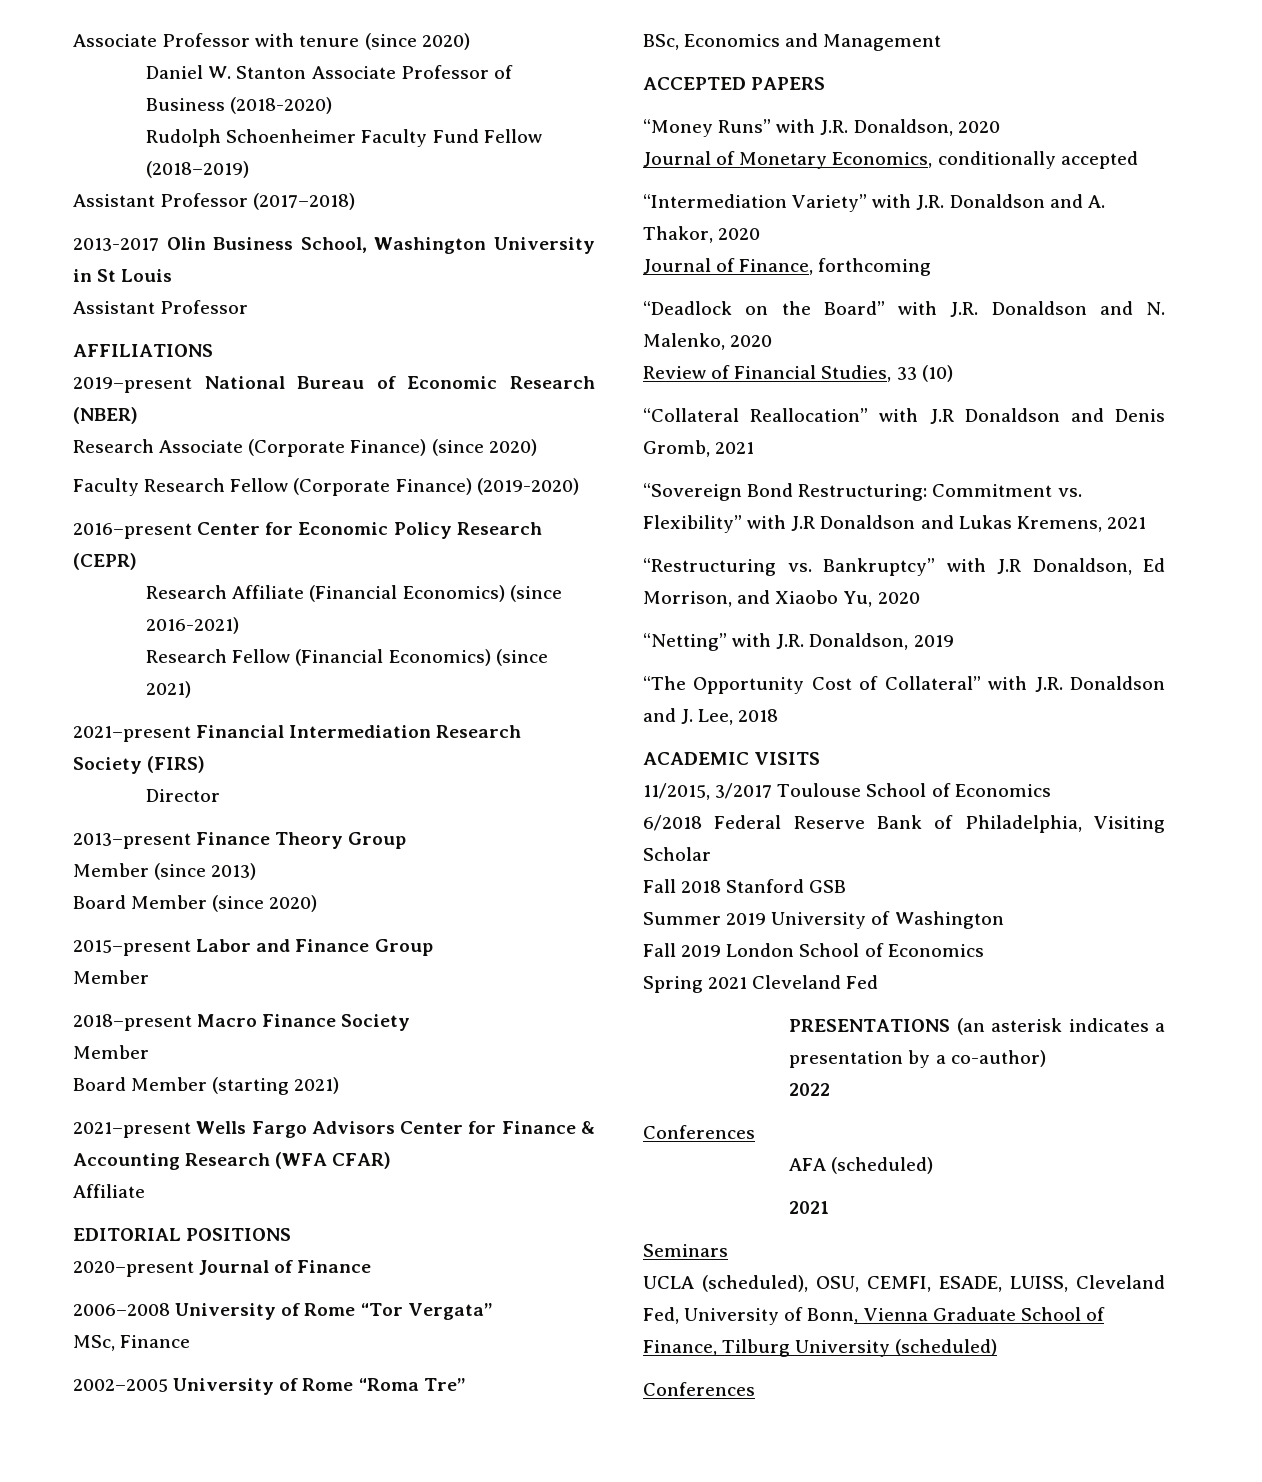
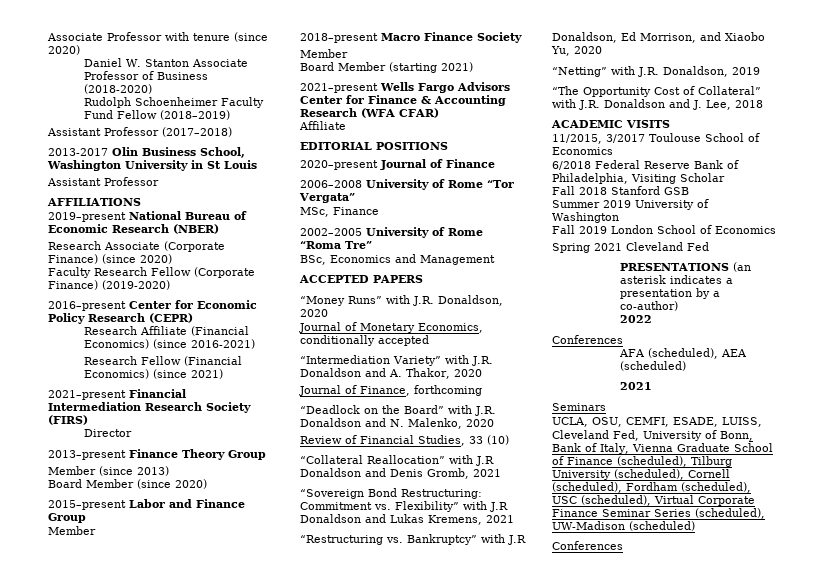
- AFA (scheduled)
+ AFA (scheduled), AEA (scheduled)
- UCLA (scheduled), OSU, CEMFI, ESADE, LUISS, Cleveland Fed, University of Bonn, Vienna Graduate School of Finance, Tilburg University (scheduled)
+ UCLA, OSU, CEMFI, ESADE, LUISS, Cleveland Fed, University of Bonn, Bank of Italy, Vienna Graduate School of Finance (scheduled), Tilburg University (scheduled), Cornell (scheduled), Fordham (scheduled), USC (scheduled), Virtual Corporate Finance Seminar Series (scheduled), UW-Madison (scheduled)

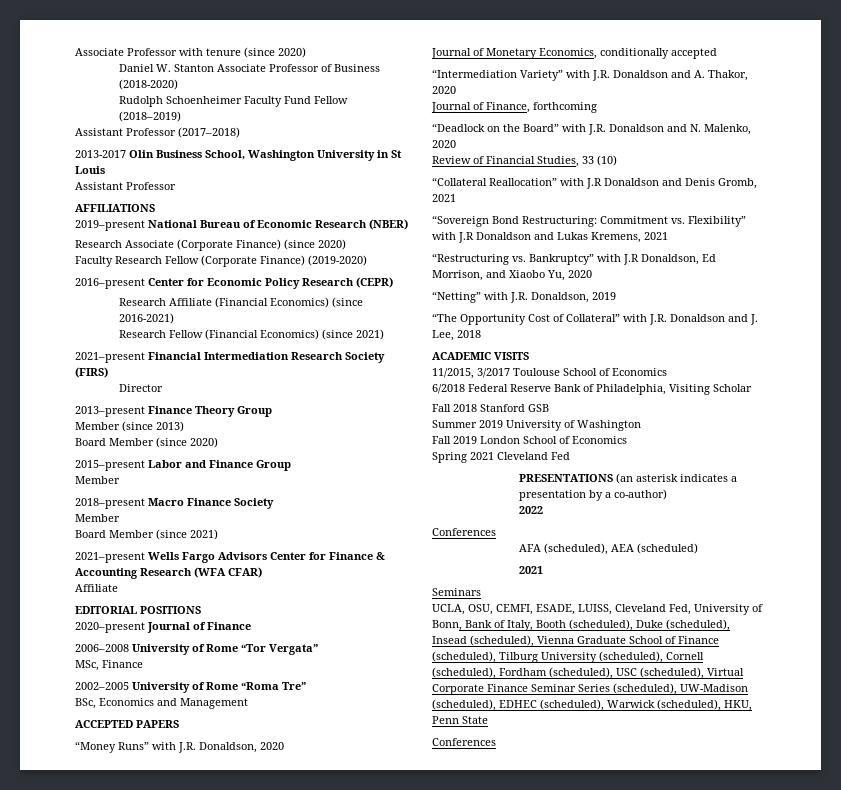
- Board Member (starting 2021)
+ Board Member (since 2021)
- UCLA, OSU, CEMFI, ESADE, LUISS, Cleveland Fed, University of Bonn, Bank of Italy, Vienna Graduate School of Finance (scheduled), Tilburg University (scheduled), Cornell (scheduled), Fordham (scheduled), USC (scheduled), Virtual Corporate Finance Seminar Series (scheduled), UW-Madison (scheduled)
+ UCLA, OSU, CEMFI, ESADE, LUISS, Cleveland Fed, University of Bonn, Bank of Italy, Booth (scheduled), Duke (scheduled), Insead (scheduled), Vienna Graduate School of Finance (scheduled), Tilburg University (scheduled), Cornell (scheduled), Fordham (scheduled), USC (scheduled), Virtual Corporate Finance Seminar Series (scheduled), UW-Madison (scheduled), EDHEC (scheduled), Warwick (scheduled), HKU, Penn State

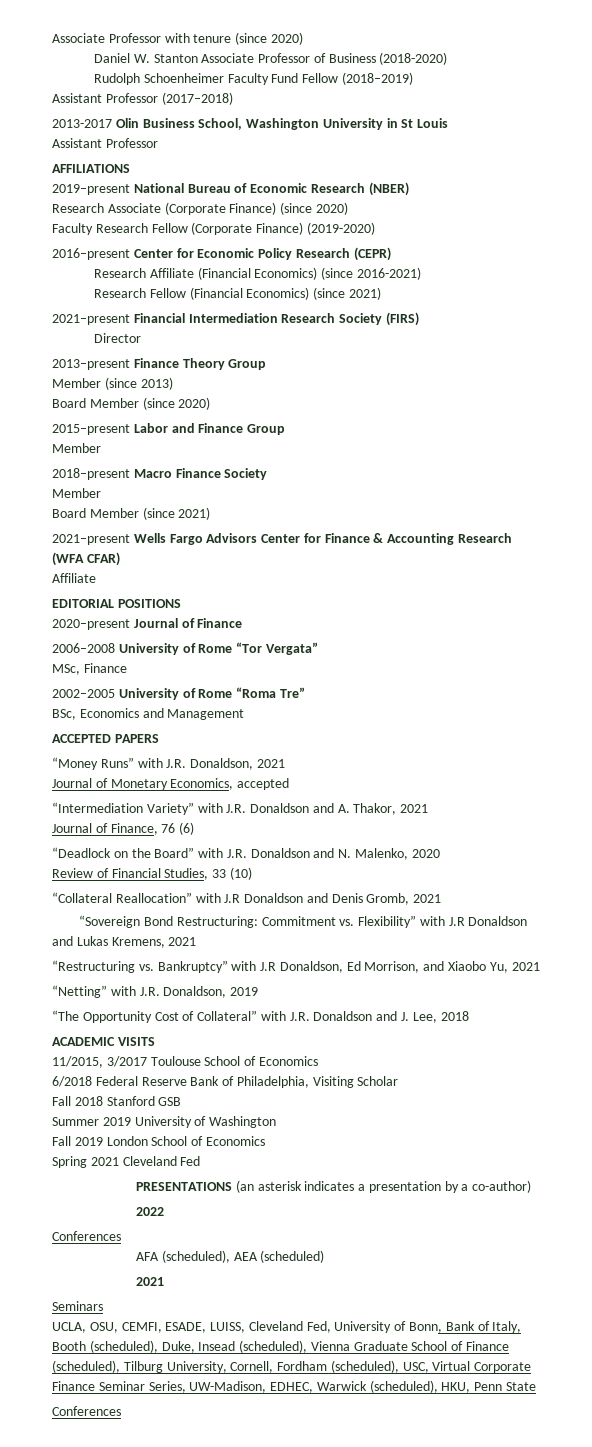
- “Money Runs” with J.R. Donaldson, 2020
+ “Money Runs” with J.R. Donaldson, 2021
- Journal of Monetary Economics, conditionally accepted
+ Journal of Monetary Economics, accepted
- “Intermediation Variety” with J.R. Donaldson and A. Thakor, 2020
+ “Intermediation Variety” with J.R. Donaldson and A. Thakor, 2021
- Journal of Finance, forthcoming
+ Journal of Finance, 76 (6)
- “Restructuring vs. Bankruptcy” with J.R Donaldson, Ed Morrison, and Xiaobo Yu, 2020
+ “Restructuring vs. Bankruptcy” with J.R Donaldson, Ed Morrison, and Xiaobo Yu, 2021
- UCLA, OSU, CEMFI, ESADE, LUISS, Cleveland Fed, University of Bonn, Bank of Italy, Booth (scheduled), Duke (scheduled), Insead (scheduled), Vienna Graduate School of Finance (scheduled), Tilburg University (scheduled), Cornell (scheduled), Fordham (scheduled), USC (scheduled), Virtual Corporate Finance Seminar Series (scheduled), UW-Madison (scheduled), EDHEC (scheduled), Warwick (scheduled), HKU, Penn State
+ UCLA, OSU, CEMFI, ESADE, LUISS, Cleveland Fed, University of Bonn, Bank of Italy, Booth (scheduled), Duke, Insead (scheduled), Vienna Graduate School of Finance (scheduled), Tilburg University, Cornell, Fordham (scheduled), USC, Virtual Corporate Finance Seminar Series, UW-Madison, EDHEC, Warwick (scheduled), HKU, Penn State

